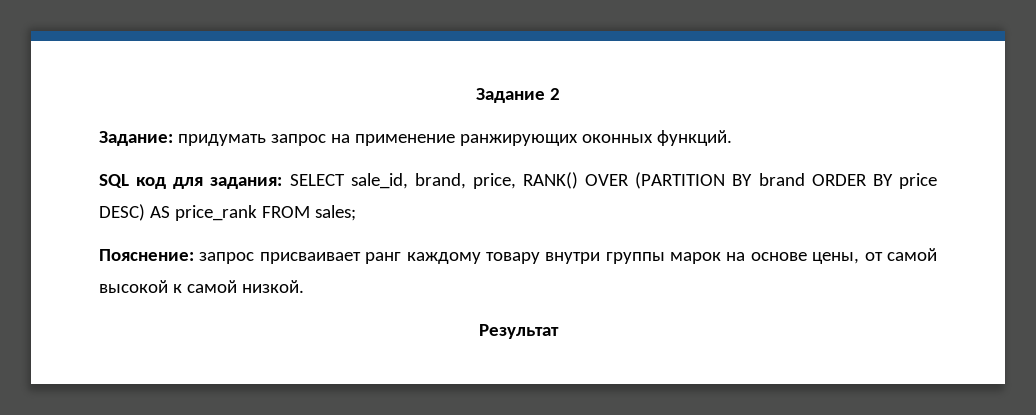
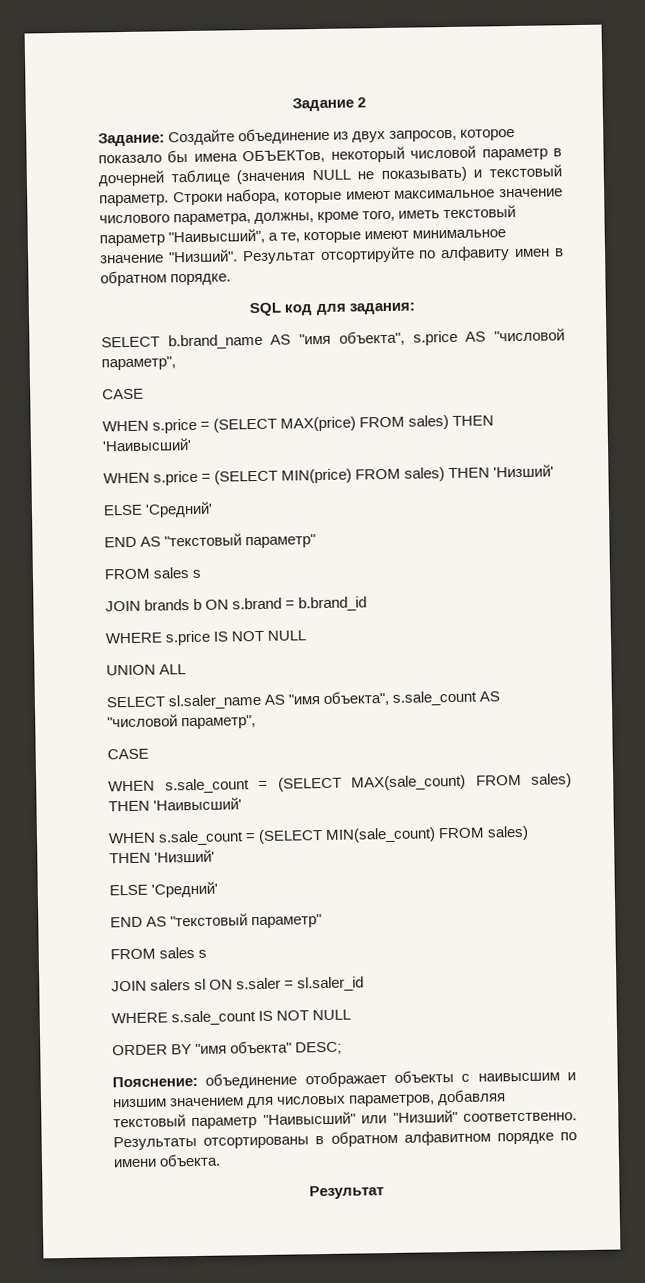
- Задание: придумать запрос на применение ранжирующих оконных функций.
- SQL код для задания: SELECT sale_id, brand, price, RANK() OVER (PARTITION BY brand ORDER BY price DESC) AS price_rank FROM sales;
- Пояснение: запрос присваивает ранг каждому товару внутри группы марок на основе цены, от самой высокой к самой низкой.
+ Задание: Создайте объединение из двух запросов, которое показало бы имена ОБЪЕКТов, некоторый числовой параметр в дочерней таблице (значения NULL не показывать) и текстовый параметр. Строки набора, которые имеют максимальное значение числового параметра, должны, кроме того, иметь текстовый параметр "Наивысший", а те, которые имеют минимальное значение "Низший". Результат отсортируйте по алфавиту имен в обратном порядке.
+ SQL код для задания:
+ SELECT b.brand_name AS "имя объекта", s.price AS "числовой параметр",
+ CASE
+ WHEN s.price = (SELECT MAX(price) FROM sales) THEN 'Наивысший'
+ WHEN s.price = (SELECT MIN(price) FROM sales) THEN 'Низший'
+ ELSE 'Средний'
+ END AS "текстовый параметр"
+ FROM sales s
+ JOIN brands b ON s.brand = b.brand_id
+ WHERE s.price IS NOT NULL
+ UNION ALL
+ SELECT sl.saler_name AS "имя объекта", s.sale_count AS "числовой параметр",
+ CASE
+ WHEN s.sale_count = (SELECT MAX(sale_count) FROM sales) THEN 'Наивысший'
+ WHEN s.sale_count = (SELECT MIN(sale_count) FROM sales) THEN 'Низший'
+ ELSE 'Средний'
+ END AS "текстовый параметр"
+ FROM sales s
+ JOIN salers sl ON s.saler = sl.saler_id
+ WHERE s.sale_count IS NOT NULL
+ ORDER BY "имя объекта" DESC;
+ Пояснение: объединение отображает объекты с наивысшим и низшим значением для числовых параметров, добавляя текстовый параметр "Наивысший" или "Низший" соответственно. Результаты отсортированы в обратном алфавитном порядке по имени объекта.

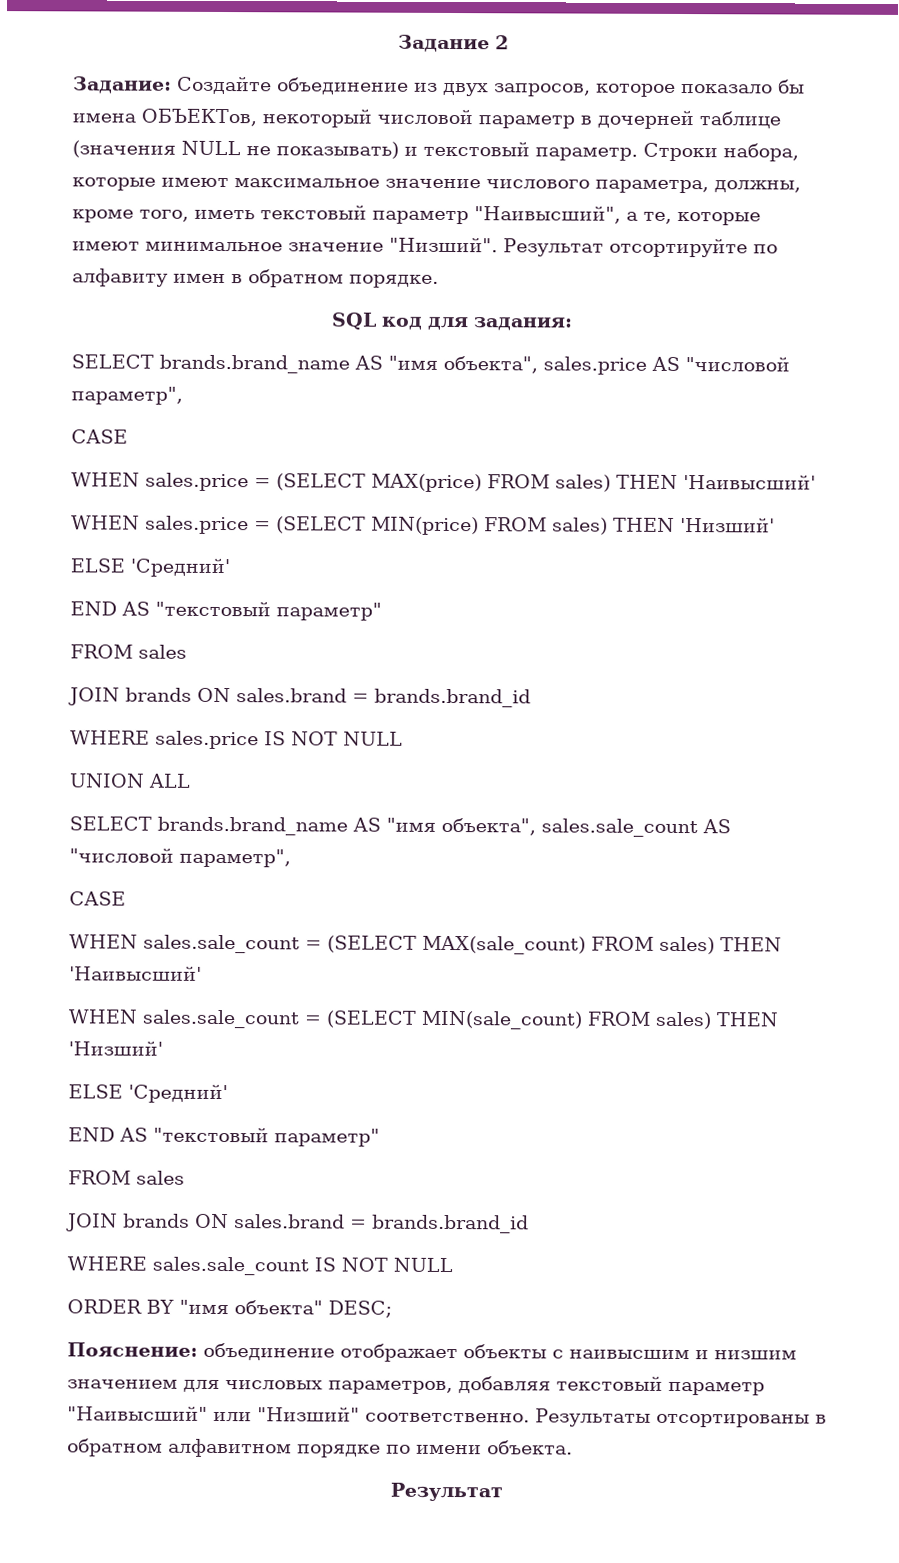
- SELECT b.brand_name AS "имя объекта", s.price AS "числовой параметр",
+ SELECT brands.brand_name AS "имя объекта", sales.price AS "числовой параметр",
  CASE
- WHEN s.price = (SELECT MAX(price) FROM sales) THEN 'Наивысший'
+ WHEN sales.price = (SELECT MAX(price) FROM sales) THEN 'Наивысший'
- WHEN s.price = (SELECT MIN(price) FROM sales) THEN 'Низший'
+ WHEN sales.price = (SELECT MIN(price) FROM sales) THEN 'Низший'
  ELSE 'Средний'
  END AS "текстовый параметр"
- FROM sales s
- JOIN brands b ON s.brand = b.brand_id
- WHERE s.price IS NOT NULL
+ FROM sales
+ JOIN brands ON sales.brand = brands.brand_id
+ WHERE sales.price IS NOT NULL
- SELECT sl.saler_name AS "имя объекта", s.sale_count AS "числовой параметр",
+ SELECT brands.brand_name AS "имя объекта", sales.sale_count AS "числовой параметр",
  CASE
- WHEN s.sale_count = (SELECT MAX(sale_count) FROM sales) THEN 'Наивысший'
+ WHEN sales.sale_count = (SELECT MAX(sale_count) FROM sales) THEN 'Наивысший'
- WHEN s.sale_count = (SELECT MIN(sale_count) FROM sales) THEN 'Низший'
+ WHEN sales.sale_count = (SELECT MIN(sale_count) FROM sales) THEN 'Низший'
  ELSE 'Средний'
  END AS "текстовый параметр"
- FROM sales s
- JOIN salers sl ON s.saler = sl.saler_id
- WHERE s.sale_count IS NOT NULL
+ FROM sales
+ JOIN brands ON sales.brand = brands.brand_id
+ WHERE sales.sale_count IS NOT NULL

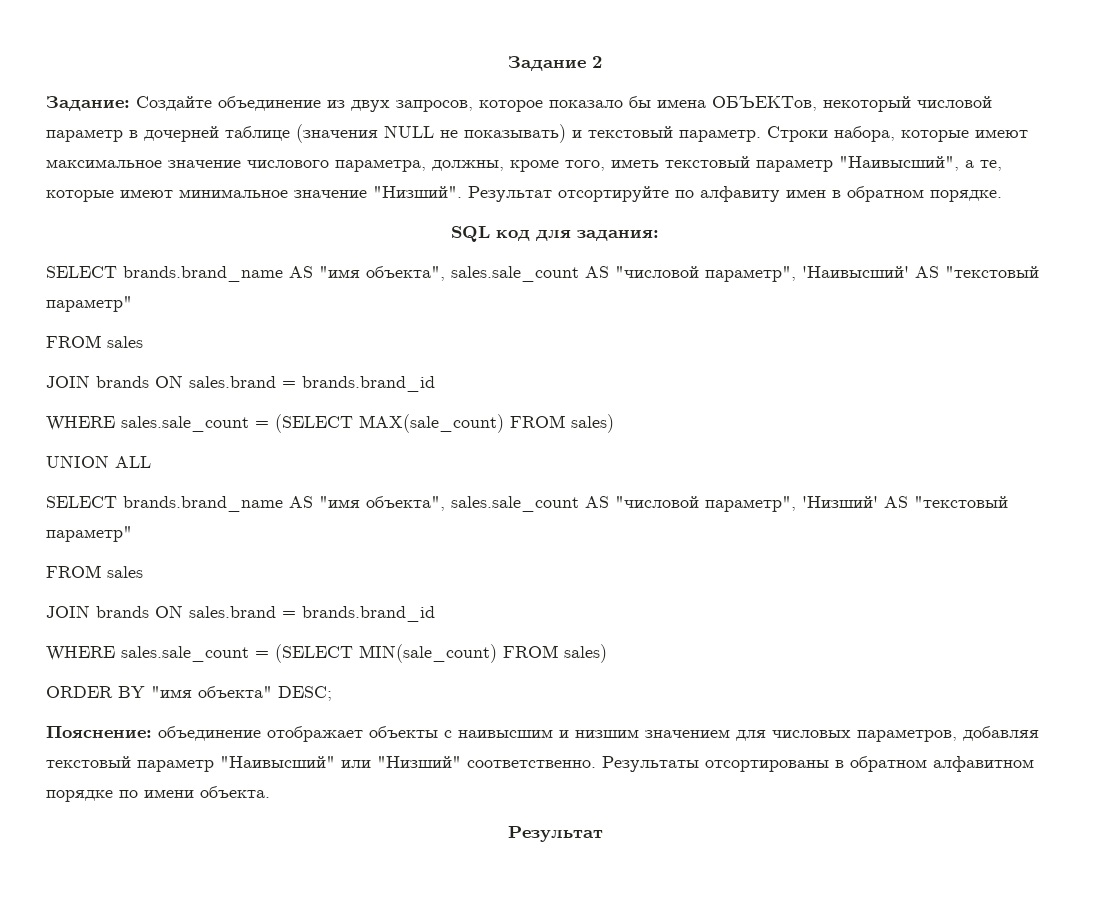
- SELECT brands.brand_name AS "имя объекта", sales.price AS "числовой параметр",
- CASE
- WHEN sales.price = (SELECT MAX(price) FROM sales) THEN 'Наивысший'
- WHEN sales.price = (SELECT MIN(price) FROM sales) THEN 'Низший'
- ELSE 'Средний'
- END AS "текстовый параметр"
- FROM sales
- JOIN brands ON sales.brand = brands.brand_id
- WHERE sales.price IS NOT NULL
- UNION ALL
- SELECT brands.brand_name AS "имя объекта", sales.sale_count AS "числовой параметр",
- CASE
- WHEN sales.sale_count = (SELECT MAX(sale_count) FROM sales) THEN 'Наивысший'
- WHEN sales.sale_count = (SELECT MIN(sale_count) FROM sales) THEN 'Низший'
- ELSE 'Средний'
- END AS "текстовый параметр"
+ SELECT brands.brand_name AS "имя объекта", sales.sale_count AS "числовой параметр", 'Наивысший' AS "текстовый параметр"
- WHERE sales.sale_count IS NOT NULL
+ WHERE sales.sale_count = (SELECT MAX(sale_count) FROM sales)
+ UNION ALL
+ SELECT brands.brand_name AS "имя объекта", sales.sale_count AS "числовой параметр", 'Низший' AS "текстовый параметр"
+ FROM sales
+ JOIN brands ON sales.brand = brands.brand_id
+ WHERE sales.sale_count = (SELECT MIN(sale_count) FROM sales)

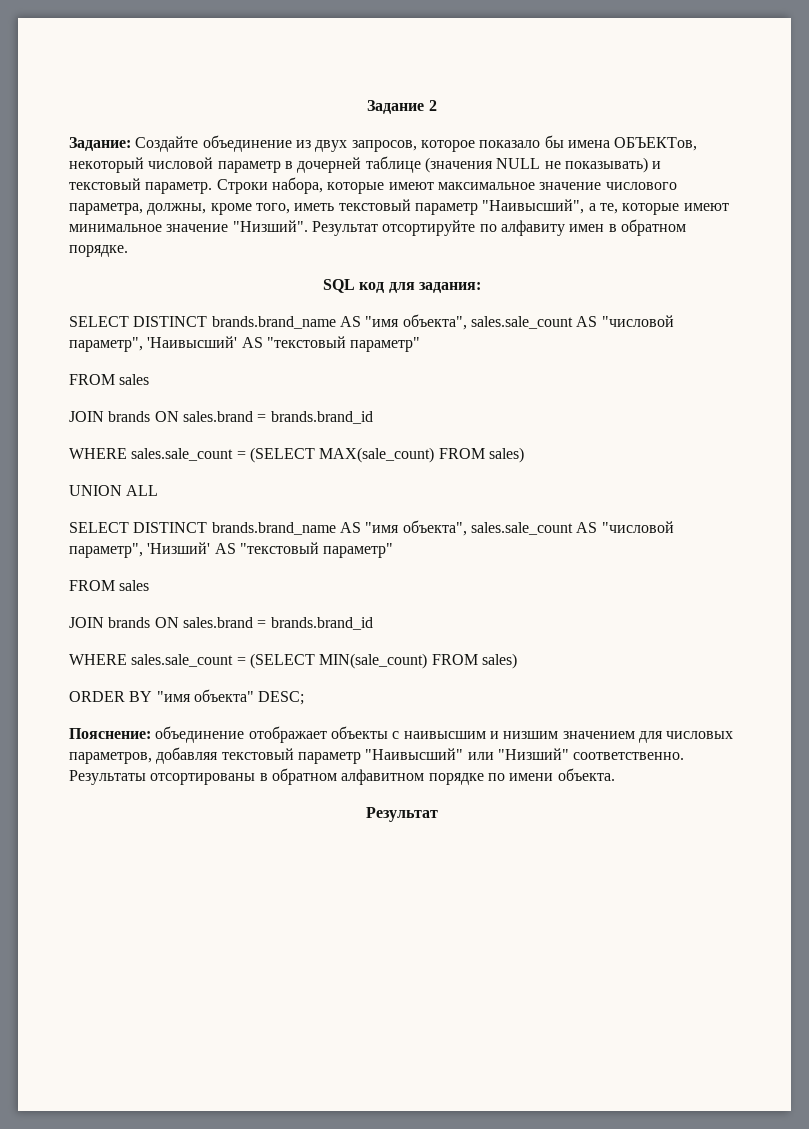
- SELECT brands.brand_name AS "имя объекта", sales.sale_count AS "числовой параметр", 'Наивысший' AS "текстовый параметр"
+ SELECT DISTINCT brands.brand_name AS "имя объекта", sales.sale_count AS "числовой параметр", 'Наивысший' AS "текстовый параметр"
- SELECT brands.brand_name AS "имя объекта", sales.sale_count AS "числовой параметр", 'Низший' AS "текстовый параметр"
+ SELECT DISTINCT brands.brand_name AS "имя объекта", sales.sale_count AS "числовой параметр", 'Низший' AS "текстовый параметр"

